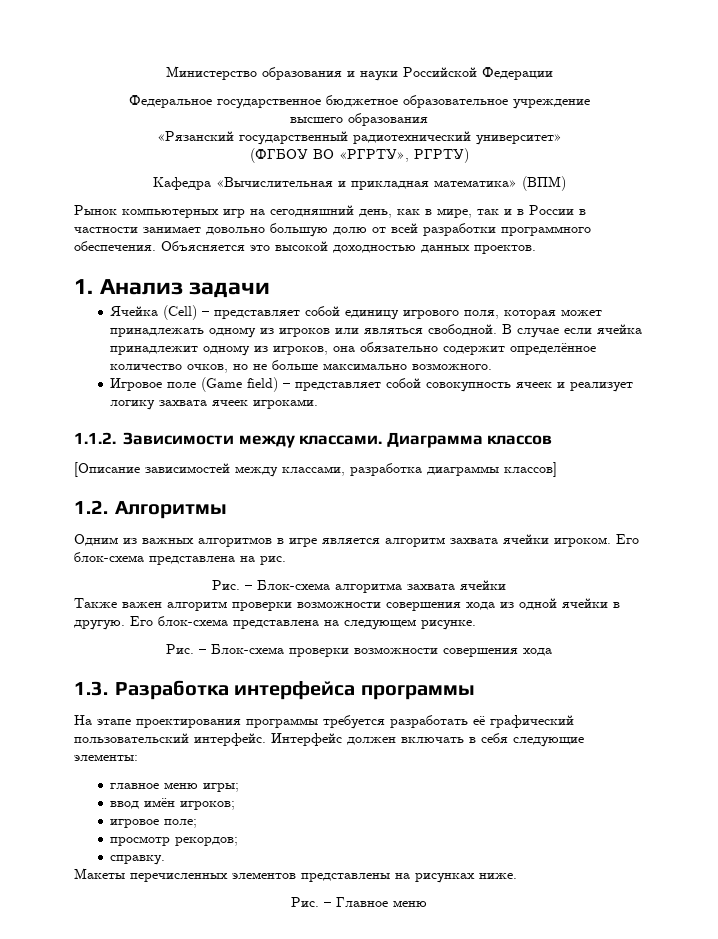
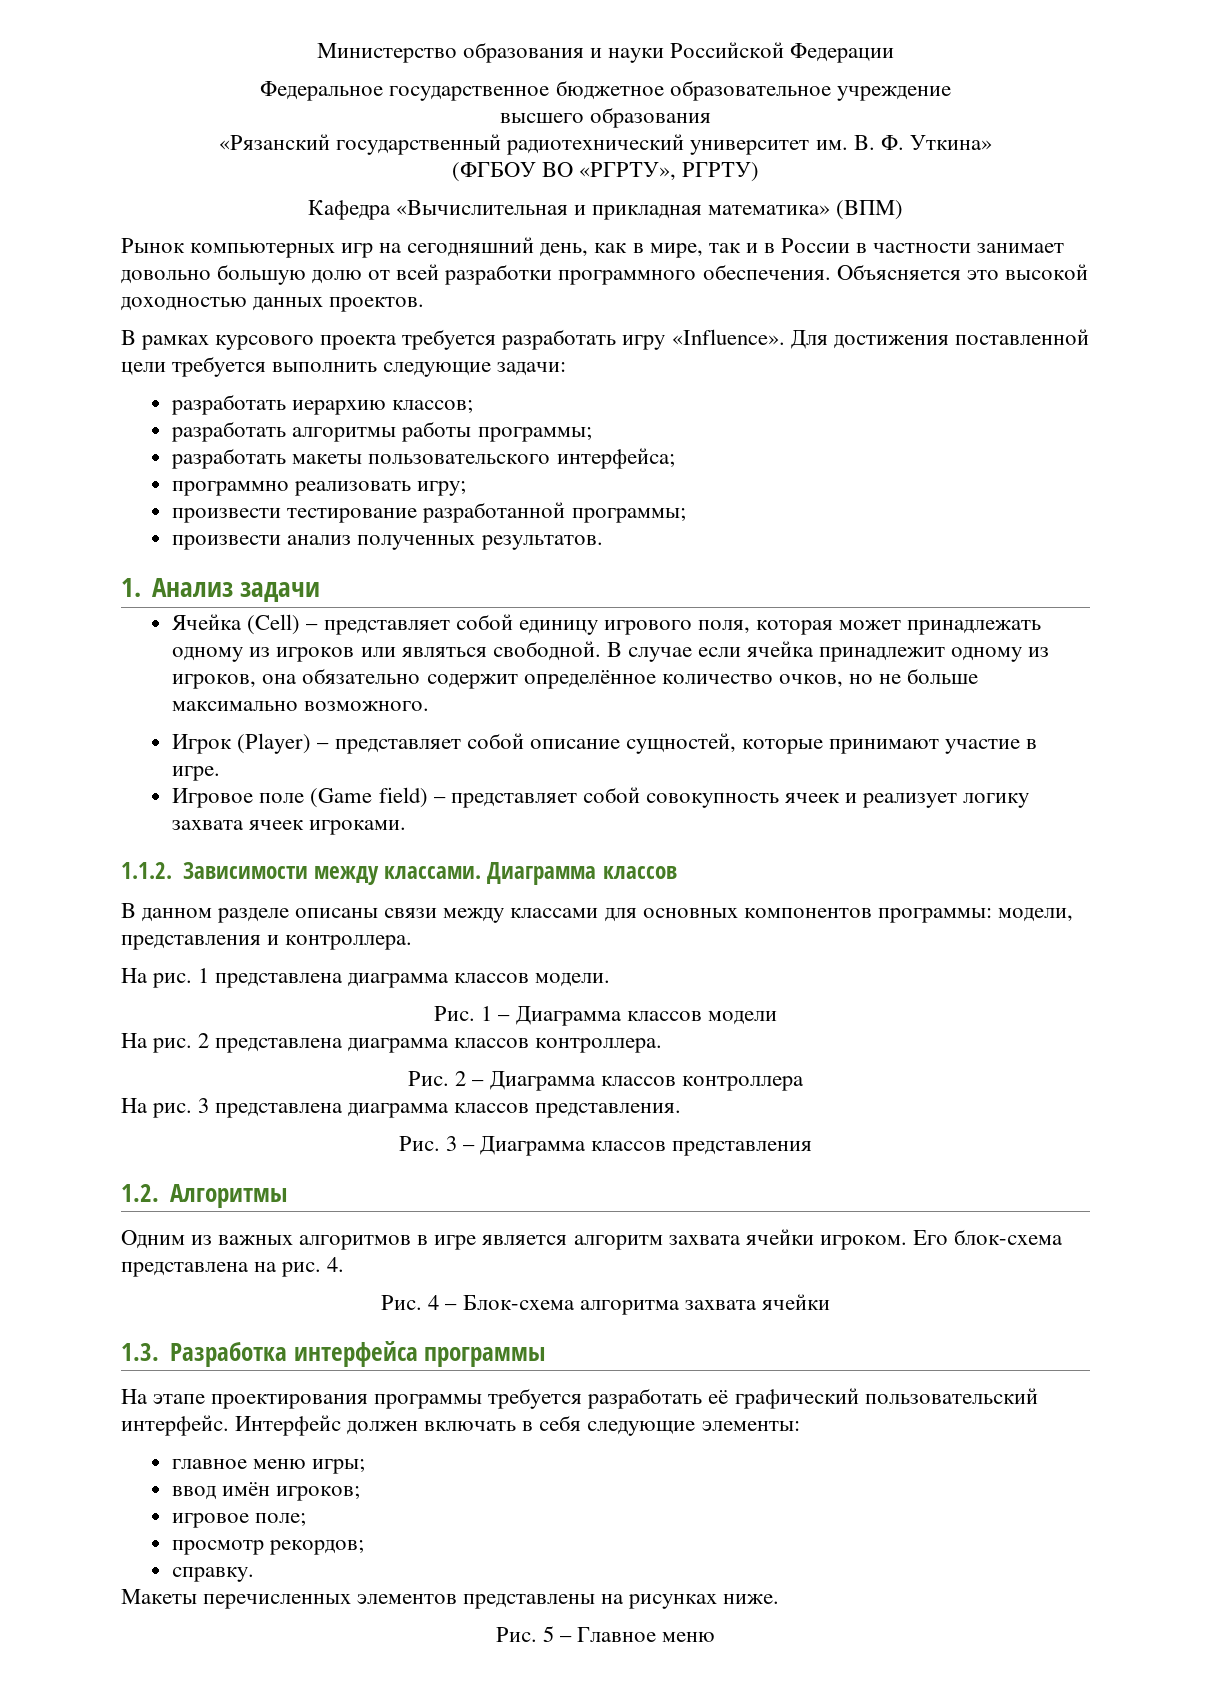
- «Рязанский государственный радиотехнический университет»
+ «Рязанский государственный радиотехнический университет им. В. Ф. Уткина»
+ В рамках курсового проекта требуется разработать игру «Influence». Для достижения поставленной цели требуется выполнить следующие задачи:
+ разработать иерархию классов;
+ разработать алгоритмы работы программы;
+ разработать макеты пользовательского интерфейса;
+ программно реализовать игру;
+ произвести тестирование разработанной программы;
+ произвести анализ полученных результатов.
+ Игрок (Player) – представляет собой описание сущностей, которые принимают участие в игре.
- [Описание зависимостей между классами, разработка диаграммы классов]
+ В данном разделе описаны связи между классами для основных компонентов программы: модели, представления и контроллера.
+ На рис. 1 представлена диаграмма классов модели.
+ Рис. 1 – Диаграмма классов модели
+ На рис. 2 представлена диаграмма классов контроллера.
+ Рис. 2 – Диаграмма классов контроллера
+ На рис. 3 представлена диаграмма классов представления.
+ Рис. 3 – Диаграмма классов представления
- Его блок-схема представлена на рис.
- Рис. – Блок-схема алгоритма захвата ячейки
+ Его блок-схема представлена на рис. 4.
+ Рис. 4 – Блок-схема алгоритма захвата ячейки
- Также важен алгоритм проверки возможности совершения хода из одной ячейки в другую. Его блок-схема представлена на следующем рисунке.
- Рис. – Блок-схема проверки возможности совершения хода
- Рис. – Главное меню
+ Рис. 5 – Главное меню

